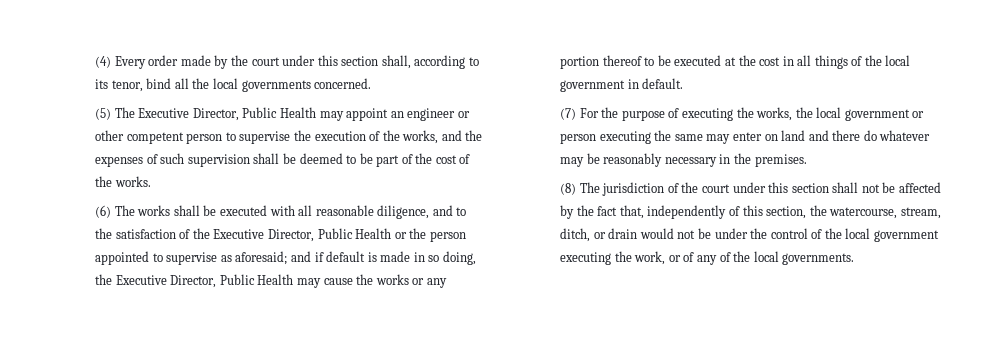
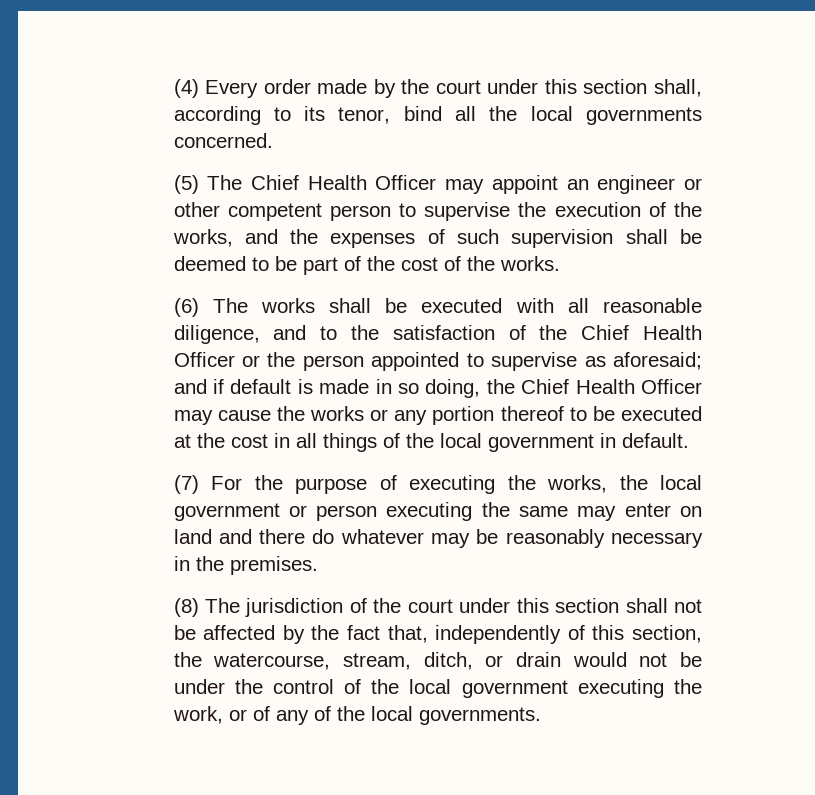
- (5) The Executive Director, Public Health may appoint an engineer or other competent person to supervise the execution of the works, and the expenses of such supervision shall be deemed to be part of the cost of the works.
+ (5) The Chief Health Officer may appoint an engineer or other competent person to supervise the execution of the works, and the expenses of such supervision shall be deemed to be part of the cost of the works.
- (6) The works shall be executed with all reasonable diligence, and to the satisfaction of the Executive Director, Public Health or the person appointed to supervise as aforesaid; and if default is made in so doing, the Executive Director, Public Health may cause the works or any portion thereof to be executed at the cost in all things of the local government in default.
+ (6) The works shall be executed with all reasonable diligence, and to the satisfaction of the Chief Health Officer or the person appointed to supervise as aforesaid; and if default is made in so doing, the Chief Health Officer may cause the works or any portion thereof to be executed at the cost in all things of the local government in default.

